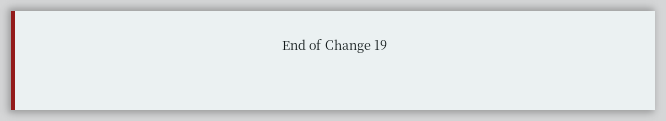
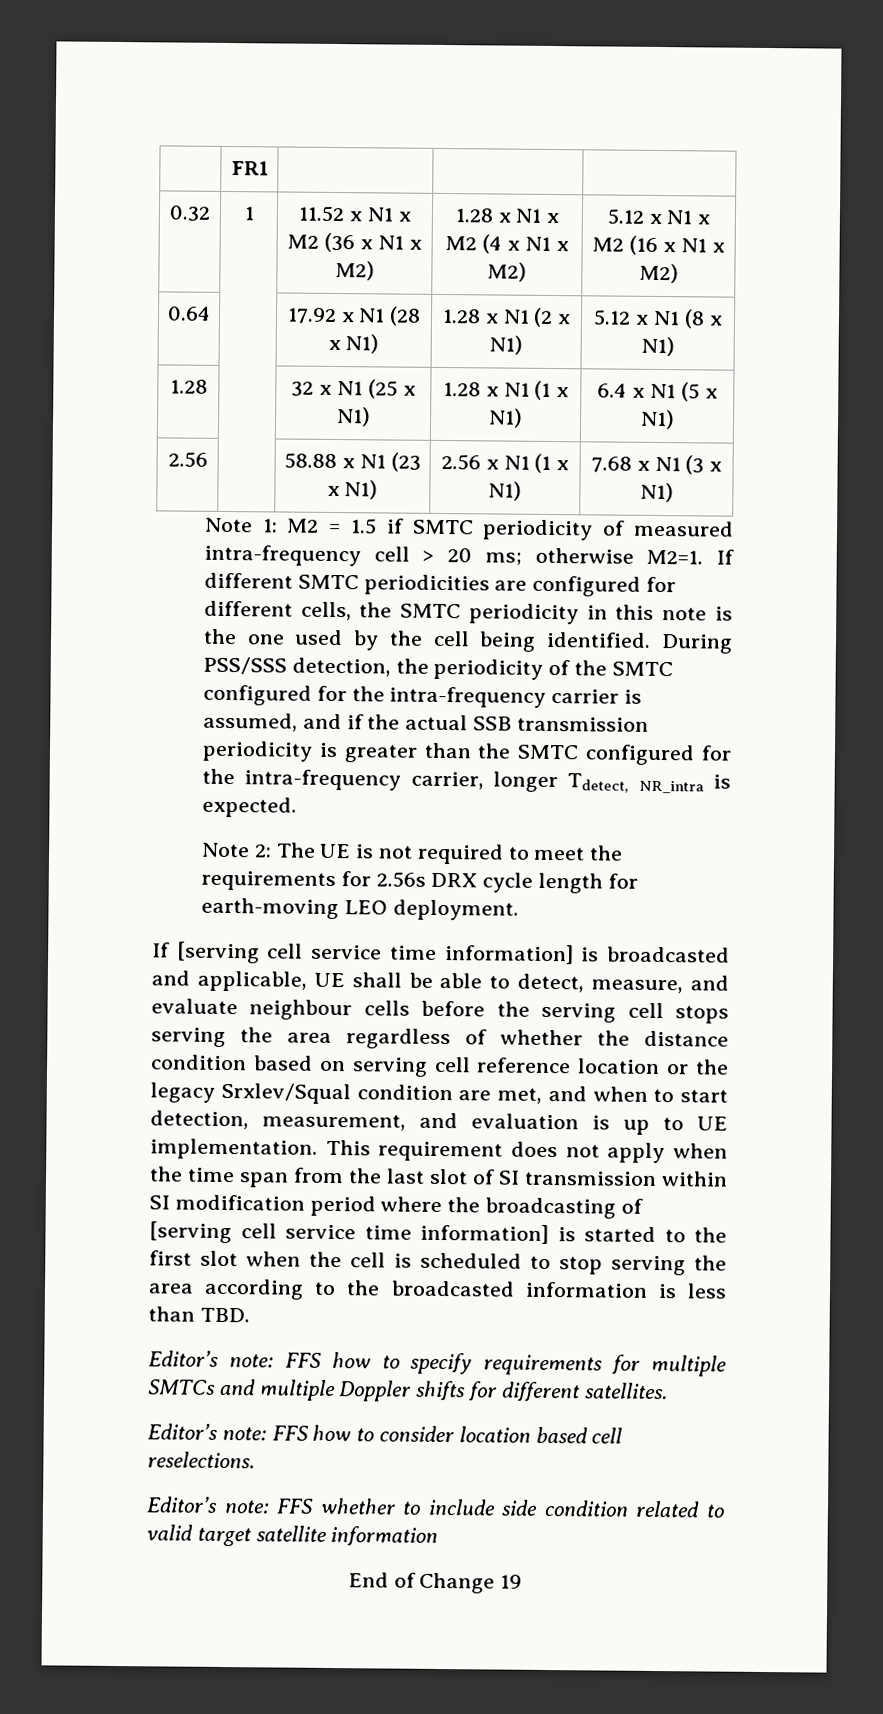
+ | FR1 | | |
+ 0.32 | 1 | 11.52 x N1 x M2 (36 x N1 x M2) | 1.28 x N1 x M2 (4 x N1 x M2) | 5.12 x N1 x M2 (16 x N1 x M2)
+ 0.64 | | 17.92 x N1 (28 x N1) | 1.28 x N1 (2 x N1) | 5.12 x N1 (8 x N1)
+ 1.28 | | 32 x N1 (25 x N1) | 1.28 x N1 (1 x N1) | 6.4 x N1 (5 x N1)
+ 2.56 | | 58.88 x N1 (23 x N1) | 2.56 x N1 (1 x N1) | 7.68 x N1 (3 x N1)
+ Note 1: M2 = 1.5 if SMTC periodicity of measured intra-frequency cell > 20 ms; otherwise M2=1. If different SMTC periodicities are configured for different cells, the SMTC periodicity in this note is the one used by the cell being identified. During PSS/SSS detection, the periodicity of the SMTC configured for the intra-frequency carrier is assumed, and if the actual SSB transmission periodicity is greater than the SMTC configured for the intra-frequency carrier, longer Tdetect, NR_intra is expected.
+ Note 2: The UE is not required to meet the requirements for 2.56s DRX cycle length for earth-moving LEO deployment.
+ If [serving cell service time information] is broadcasted and applicable, UE shall be able to detect, measure, and evaluate neighbour cells before the serving cell stops serving the area regardless of whether the distance condition based on serving cell reference location or the legacy Srxlev/Squal condition are met, and when to start detection, measurement, and evaluation is up to UE implementation. This requirement does not apply when the time span from the last slot of SI transmission within SI modification period where the broadcasting of [serving cell service time information] is started to the first slot when the cell is scheduled to stop serving the area according to the broadcasted information is less than TBD.
+ Editor’s note: FFS how to specify requirements for multiple SMTCs and multiple Doppler shifts for different satellites.
+ Editor’s note: FFS how to consider location based cell reselections.
+ Editor’s note: FFS whether to include side condition related to valid target satellite information

